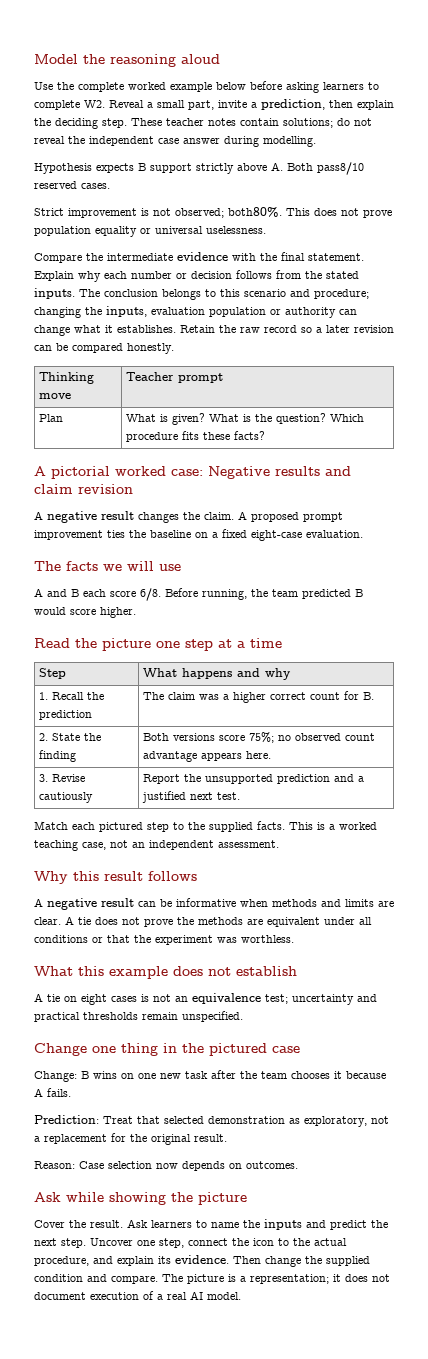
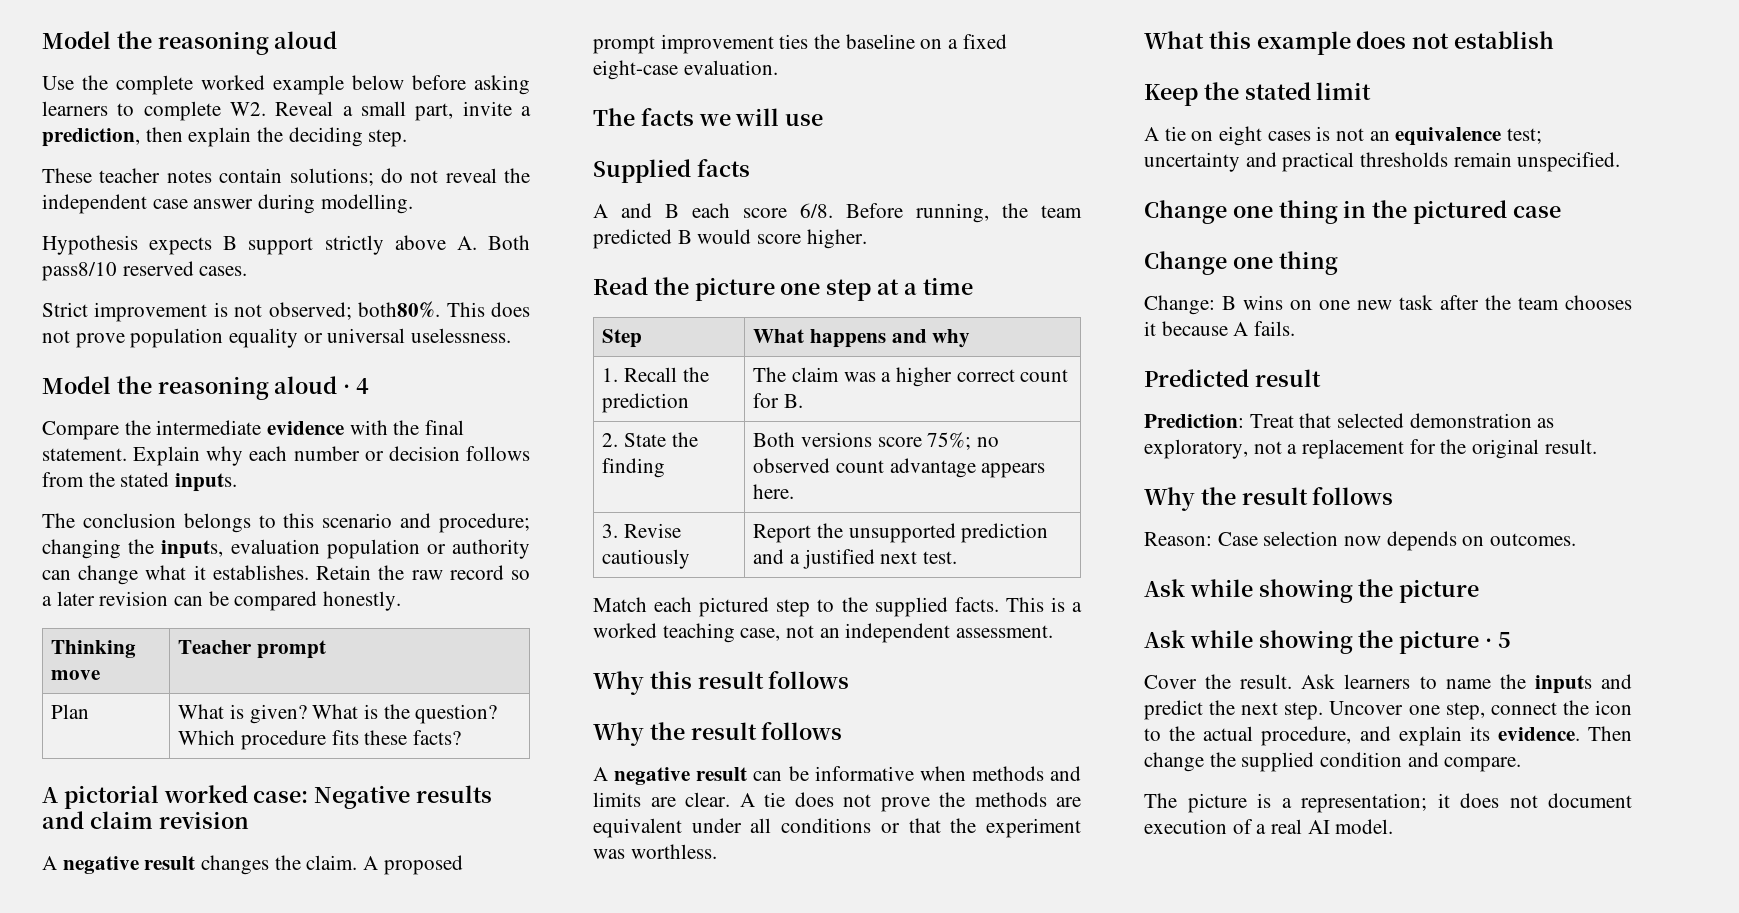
- Use the complete worked example below before asking learners to complete W2. Reveal a small part, invite a prediction, then explain the deciding step. These teacher notes contain solutions; do not reveal the independent case answer during modelling.
+ Use the complete worked example below before asking learners to complete W2. Reveal a small part, invite a prediction, then explain the deciding step.
+ These teacher notes contain solutions; do not reveal the independent case answer during modelling.
+ Model the reasoning aloud · 4
- Explain why each number or decision follows from the stated inputs. The conclusion belongs to this scenario and procedure; changing the inputs, evaluation population or authority can change what it establishes.
+ Explain why each number or decision follows from the stated inputs.
+ The conclusion belongs to this scenario and procedure; changing the inputs, evaluation population or authority can change what it establishes.
+ Supplied facts
  Why this result follows
+ Why the result follows
+ Keep the stated limit
  Change one thing in the pictured case
+ Change one thing
+ Predicted result
  Prediction: Treat that selected demonstration as exploratory, not a replacement for the original result.
+ Why the result follows
+ Ask while showing the picture · 5
- Then change the supplied condition and compare. The picture is a representation; it does not document execution of a real AI model.
+ Then change the supplied condition and compare.
+ The picture is a representation; it does not document execution of a real AI model.

